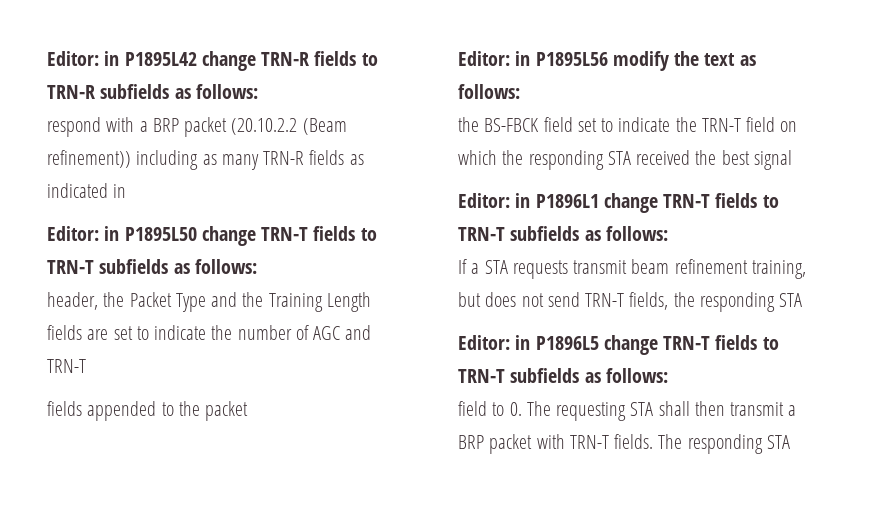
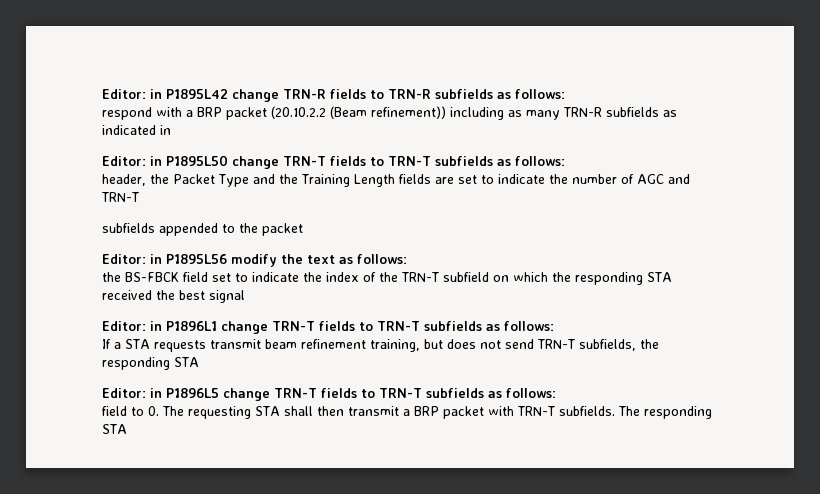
- respond with a BRP packet (20.10.2.2 (Beam refinement)) including as many TRN-R fields as indicated in
+ respond with a BRP packet (20.10.2.2 (Beam refinement)) including as many TRN-R subfields as indicated in
- fields appended to the packet
+ subfields appended to the packet
- the BS-FBCK field set to indicate the TRN-T field on which the responding STA received the best signal
+ the BS-FBCK field set to indicate the index of the TRN-T subfield on which the responding STA received the best signal
- If a STA requests transmit beam refinement training, but does not send TRN-T fields, the responding STA
+ If a STA requests transmit beam refinement training, but does not send TRN-T subfields, the responding STA
- field to 0. The requesting STA shall then transmit a BRP packet with TRN-T fields.
+ field to 0. The requesting STA shall then transmit a BRP packet with TRN-T subfields.

